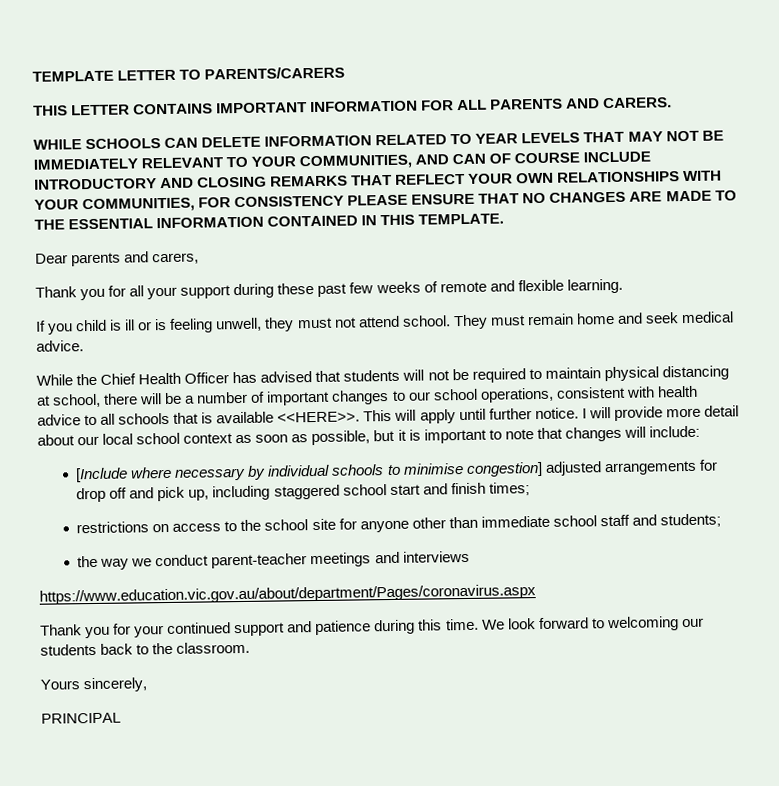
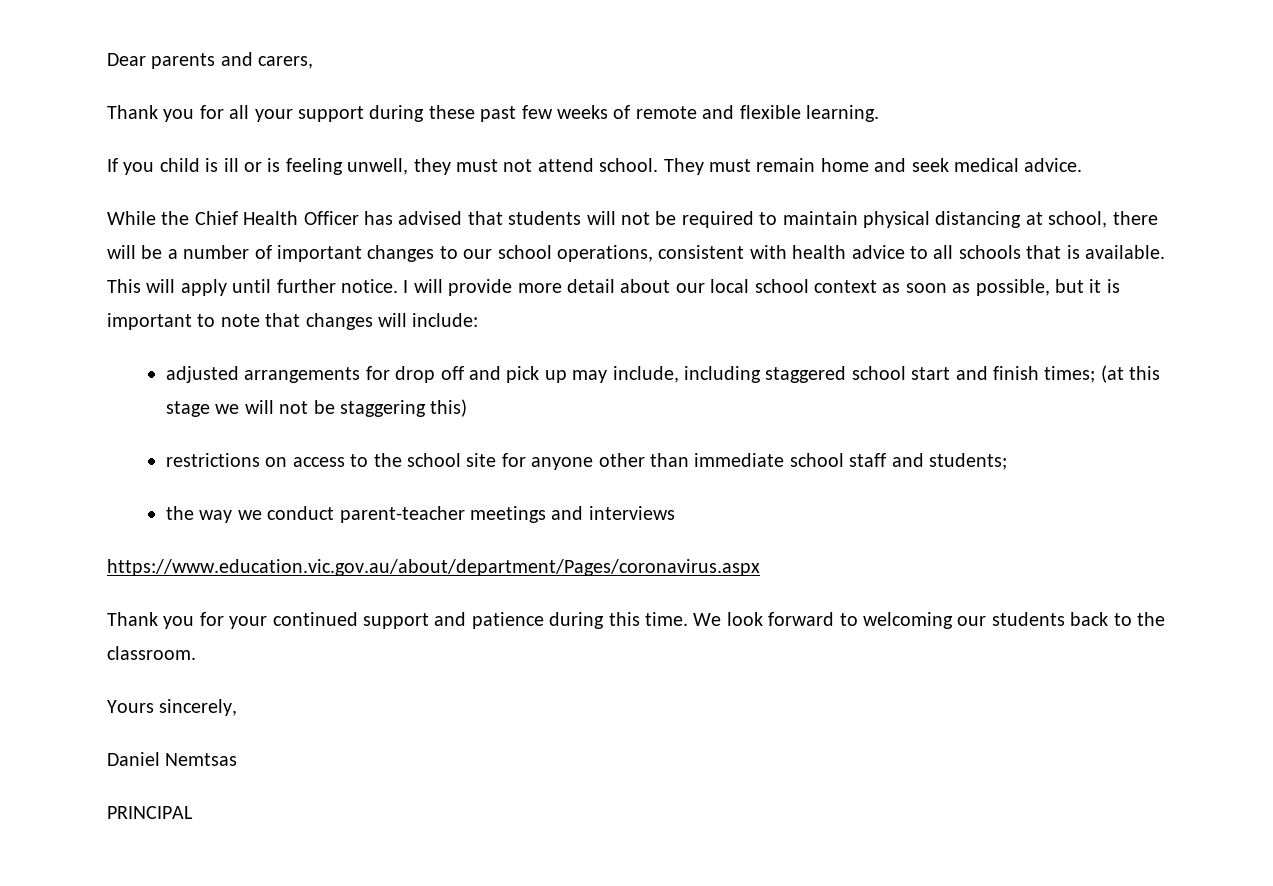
- TEMPLATE LETTER TO PARENTS/CARERS
- THIS LETTER CONTAINS IMPORTANT INFORMATION FOR ALL PARENTS AND CARERS.
- WHILE SCHOOLS CAN DELETE INFORMATION RELATED TO YEAR LEVELS THAT MAY NOT BE IMMEDIATELY RELEVANT TO YOUR COMMUNITIES, AND CAN OF COURSE INCLUDE INTRODUCTORY AND CLOSING REMARKS THAT REFLECT YOUR OWN RELATIONSHIPS WITH YOUR COMMUNITIES, FOR CONSISTENCY PLEASE ENSURE THAT NO CHANGES ARE MADE TO THE ESSENTIAL INFORMATION CONTAINED IN THIS TEMPLATE.
- While the Chief Health Officer has advised that students will not be required to maintain physical distancing at school, there will be a number of important changes to our school operations, consistent with health advice to all schools that is available <<HERE>>.
+ While the Chief Health Officer has advised that students will not be required to maintain physical distancing at school, there will be a number of important changes to our school operations, consistent with health advice to all schools that is available.
- [Include where necessary by individual schools to minimise congestion] adjusted arrangements for drop off and pick up, including staggered school start and finish times;
+ adjusted arrangements for drop off and pick up may include, including staggered school start and finish times; (at this stage we will not be staggering this)
+ Daniel Nemtsas

